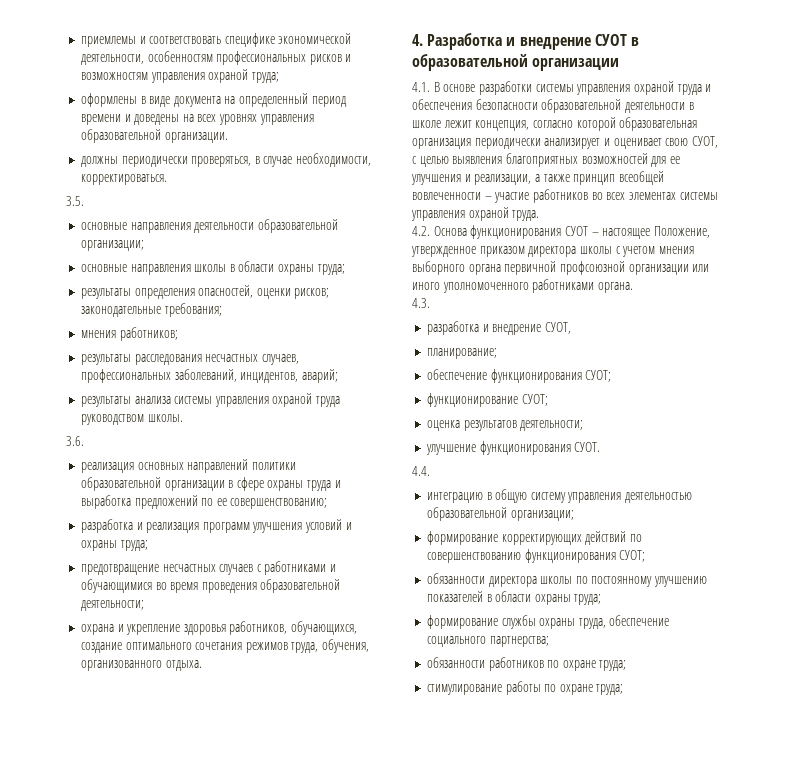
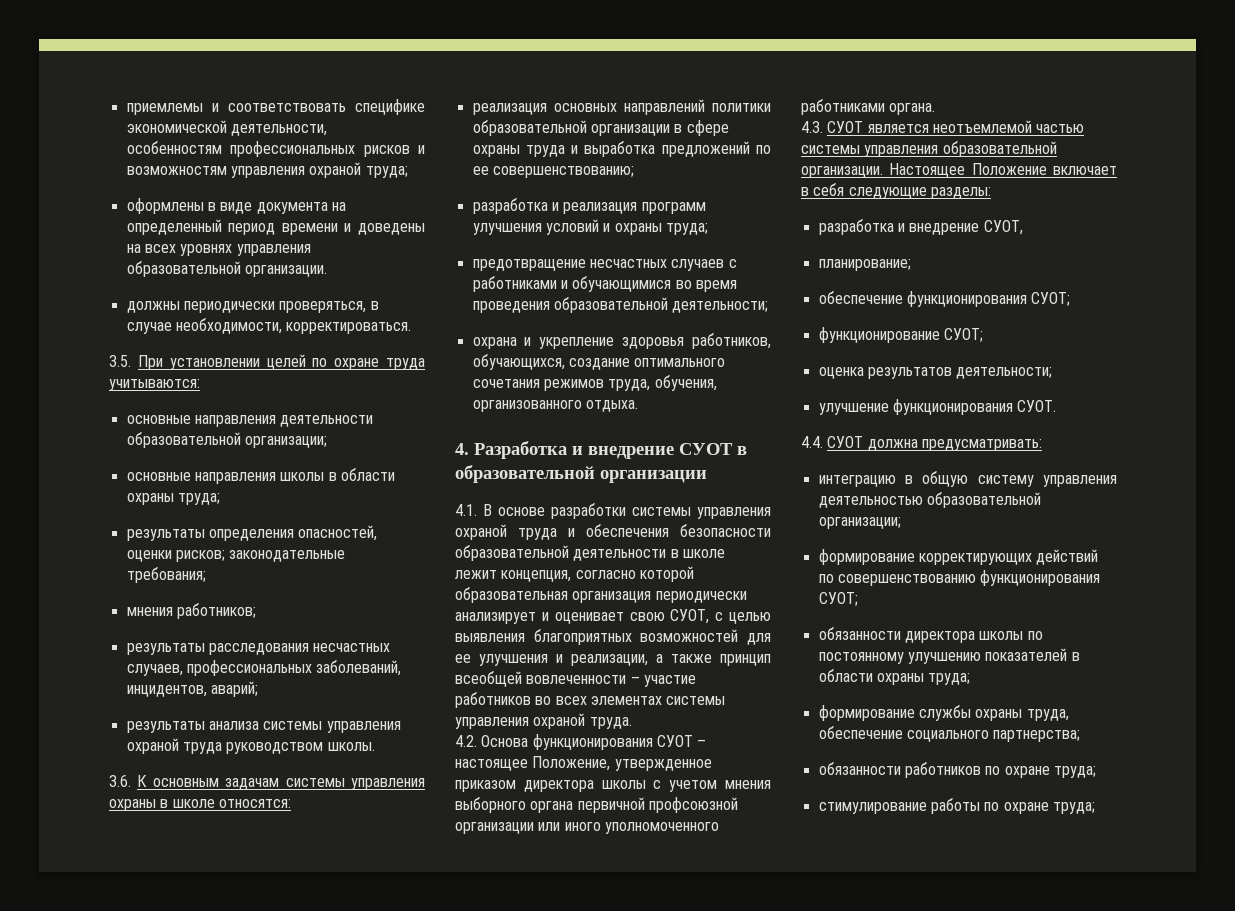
- 3.5.
+ 3.5. При установлении целей по охране труда учитываются:
- 3.6.
+ 3.6. К основным задачам системы управления охраны в школе относятся:
- 4.3.
+ 4.3. СУОТ является неотъемлемой частью системы управления образовательной организации. Настоящее Положение включает в себя следующие разделы:
- 4.4.
+ 4.4. СУОТ должна предусматривать:

